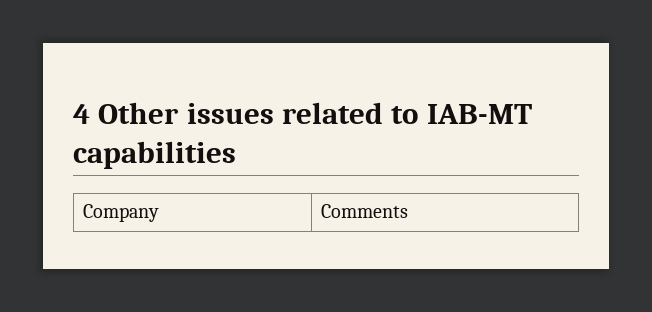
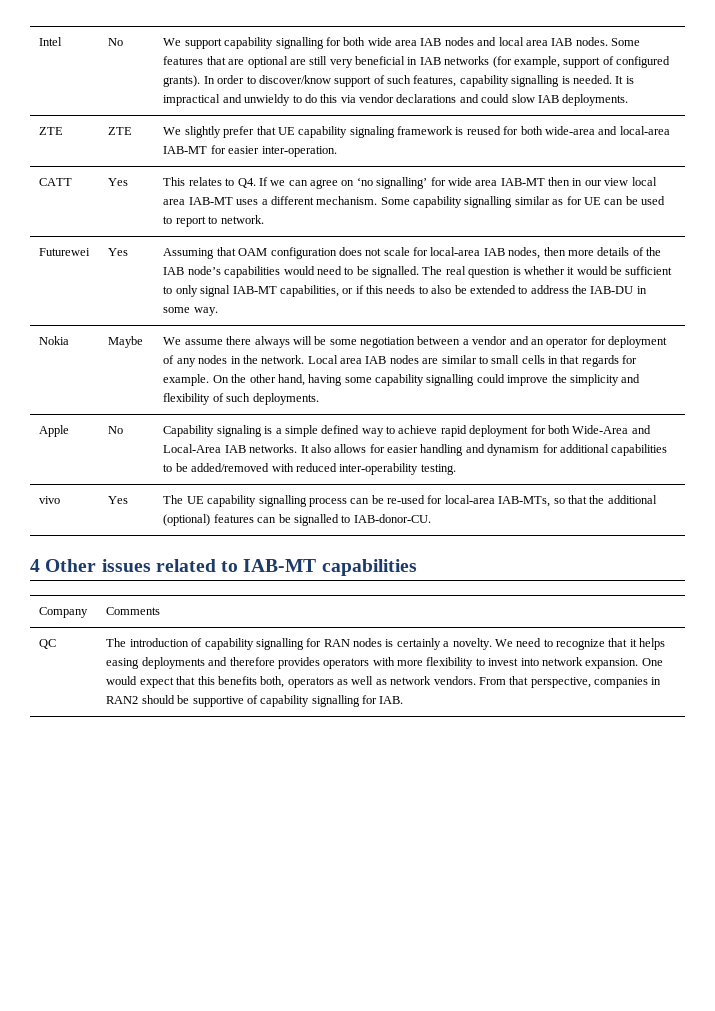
+ Intel | No | We support capability signalling for both wide area IAB nodes and local area IAB nodes. Some features that are optional are still very beneficial in IAB networks (for example, support of configured grants). In order to discover/know support of such features, capability signalling is needed. It is impractical and unwieldy to do this via vendor declarations and could slow IAB deployments.
+ ZTE | ZTE | We slightly prefer that UE capability signaling framework is reused for both wide-area and local-area IAB-MT for easier inter-operation.
+ CATT | Yes | This relates to Q4. If we can agree on ‘no signalling’ for wide area IAB-MT then in our view local area IAB-MT uses a different mechanism. Some capability signalling similar as for UE can be used to report to network.
+ Futurewei | Yes | Assuming that OAM configuration does not scale for local-area IAB nodes, then more details of the IAB node’s capabilities would need to be signalled. The real question is whether it would be sufficient to only signal IAB-MT capabilities, or if this needs to also be extended to address the IAB-DU in some way.
+ Nokia | Maybe | We assume there always will be some negotiation between a vendor and an operator for deployment of any nodes in the network. Local area IAB nodes are similar to small cells in that regards for example. On the other hand, having some capability signalling could improve the simplicity and flexibility of such deployments.
+ Apple | No | Capability signaling is a simple defined way to achieve rapid deployment for both Wide-Area and Local-Area IAB networks. It also allows for easier handling and dynamism for additional capabilities to be added/removed with reduced inter-operability testing.
+ vivo | Yes | The UE capability signalling process can be re-used for local-area IAB-MTs, so that the additional (optional) features can be signalled to IAB-donor-CU.
+ QC | The introduction of capability signalling for RAN nodes is certainly a novelty. We need to recognize that it helps easing deployments and therefore provides operators with more flexibility to invest into network expansion. One would expect that this benefits both, operators as well as network vendors. From that perspective, companies in RAN2 should be supportive of capability signalling for IAB.

